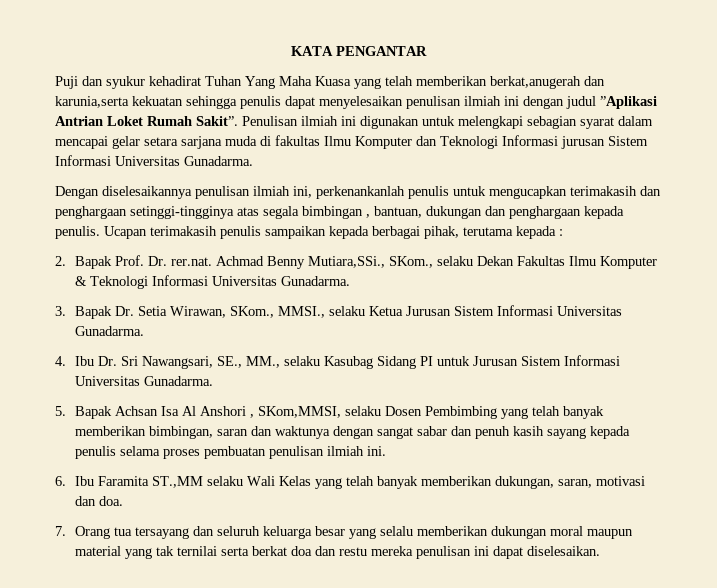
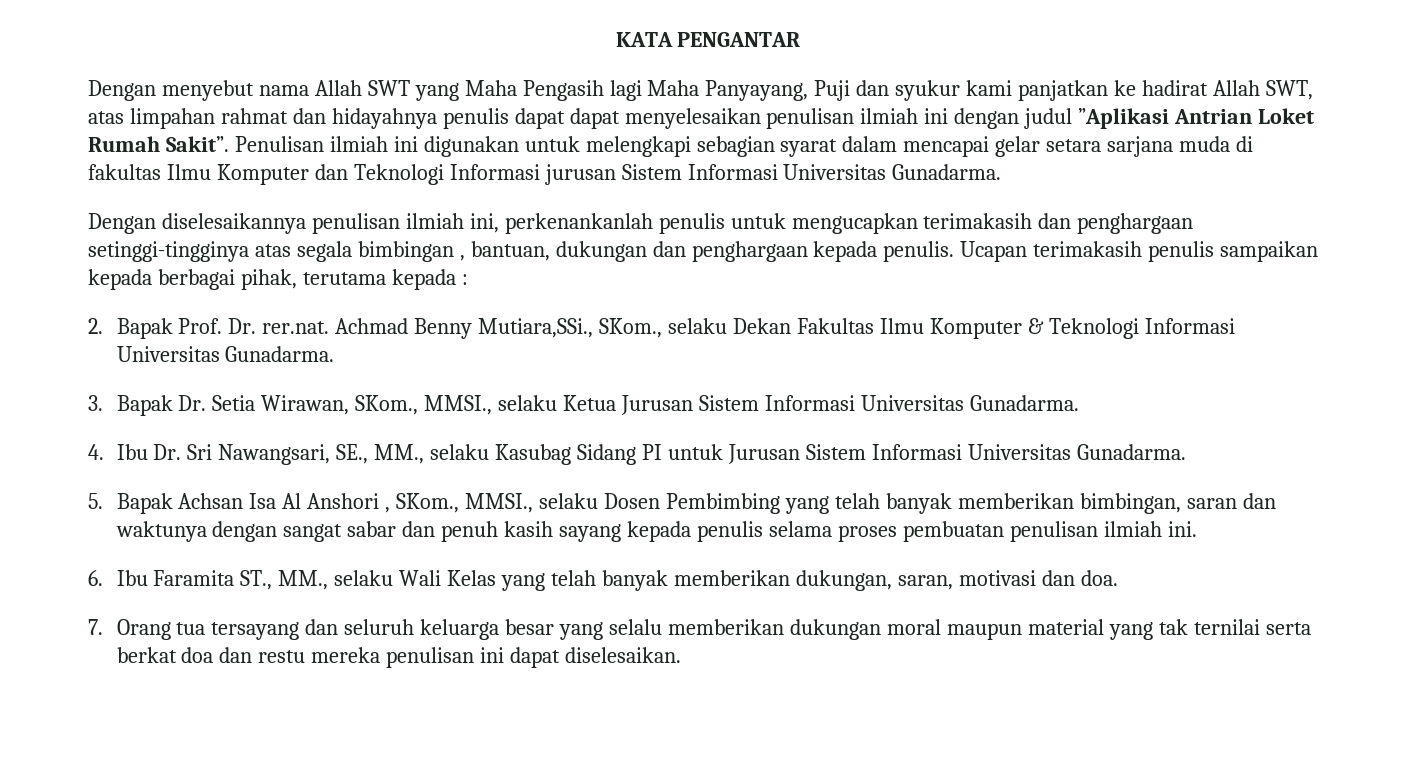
- Puji dan syukur kehadirat Tuhan Yang Maha Kuasa yang telah memberikan berkat,anugerah dan karunia,serta kekuatan sehingga penulis dapat menyelesaikan penulisan ilmiah ini dengan judul ”Aplikasi Antrian Loket Rumah Sakit”.
+ Dengan menyebut nama Allah SWT yang Maha Pengasih lagi Maha Panyayang, Puji dan syukur kami panjatkan ke hadirat Allah SWT, atas limpahan rahmat dan hidayahnya penulis dapat dapat menyelesaikan penulisan ilmiah ini dengan judul ”Aplikasi Antrian Loket Rumah Sakit”.
- 5. Bapak Achsan Isa Al Anshori , SKom,MMSI, selaku Dosen Pembimbing yang telah banyak memberikan bimbingan, saran dan waktunya dengan sangat sabar dan penuh kasih sayang kepada penulis selama proses pembuatan penulisan ilmiah ini.
+ 5. Bapak Achsan Isa Al Anshori , SKom., MMSI., selaku Dosen Pembimbing yang telah banyak memberikan bimbingan, saran dan waktunya dengan sangat sabar dan penuh kasih sayang kepada penulis selama proses pembuatan penulisan ilmiah ini.
- 6. Ibu Faramita ST.,MM selaku Wali Kelas yang telah banyak memberikan dukungan, saran, motivasi dan doa.
+ 6. Ibu Faramita ST., MM., selaku Wali Kelas yang telah banyak memberikan dukungan, saran, motivasi dan doa.

